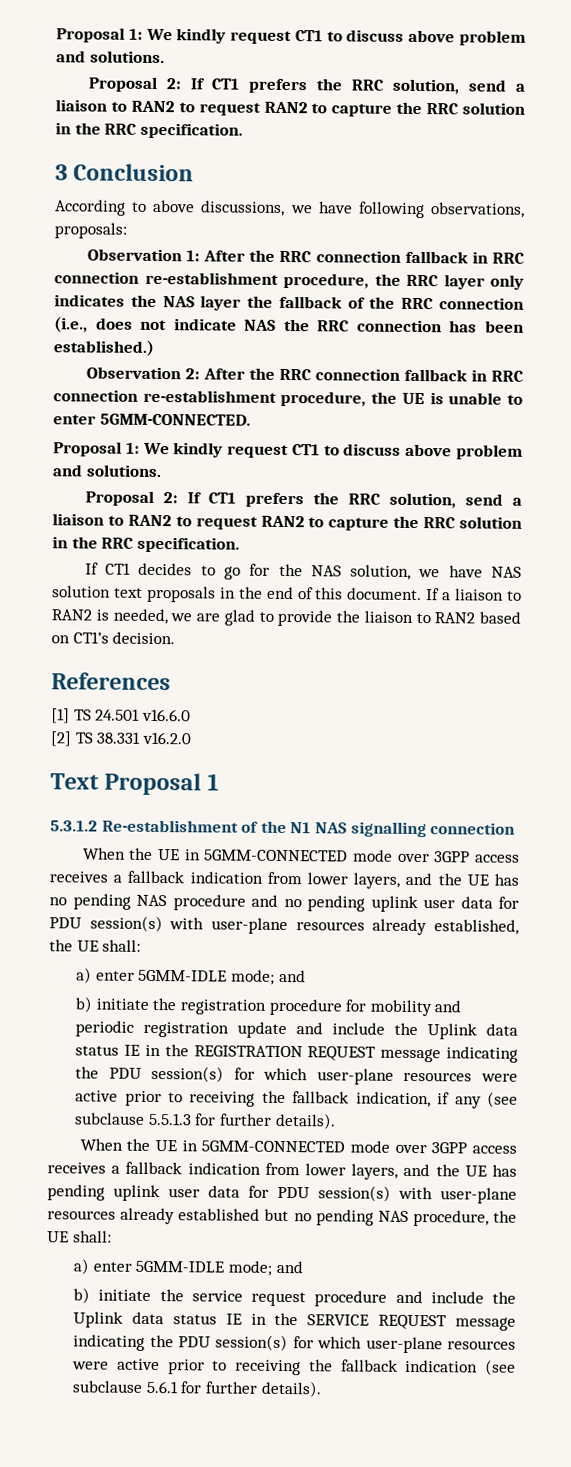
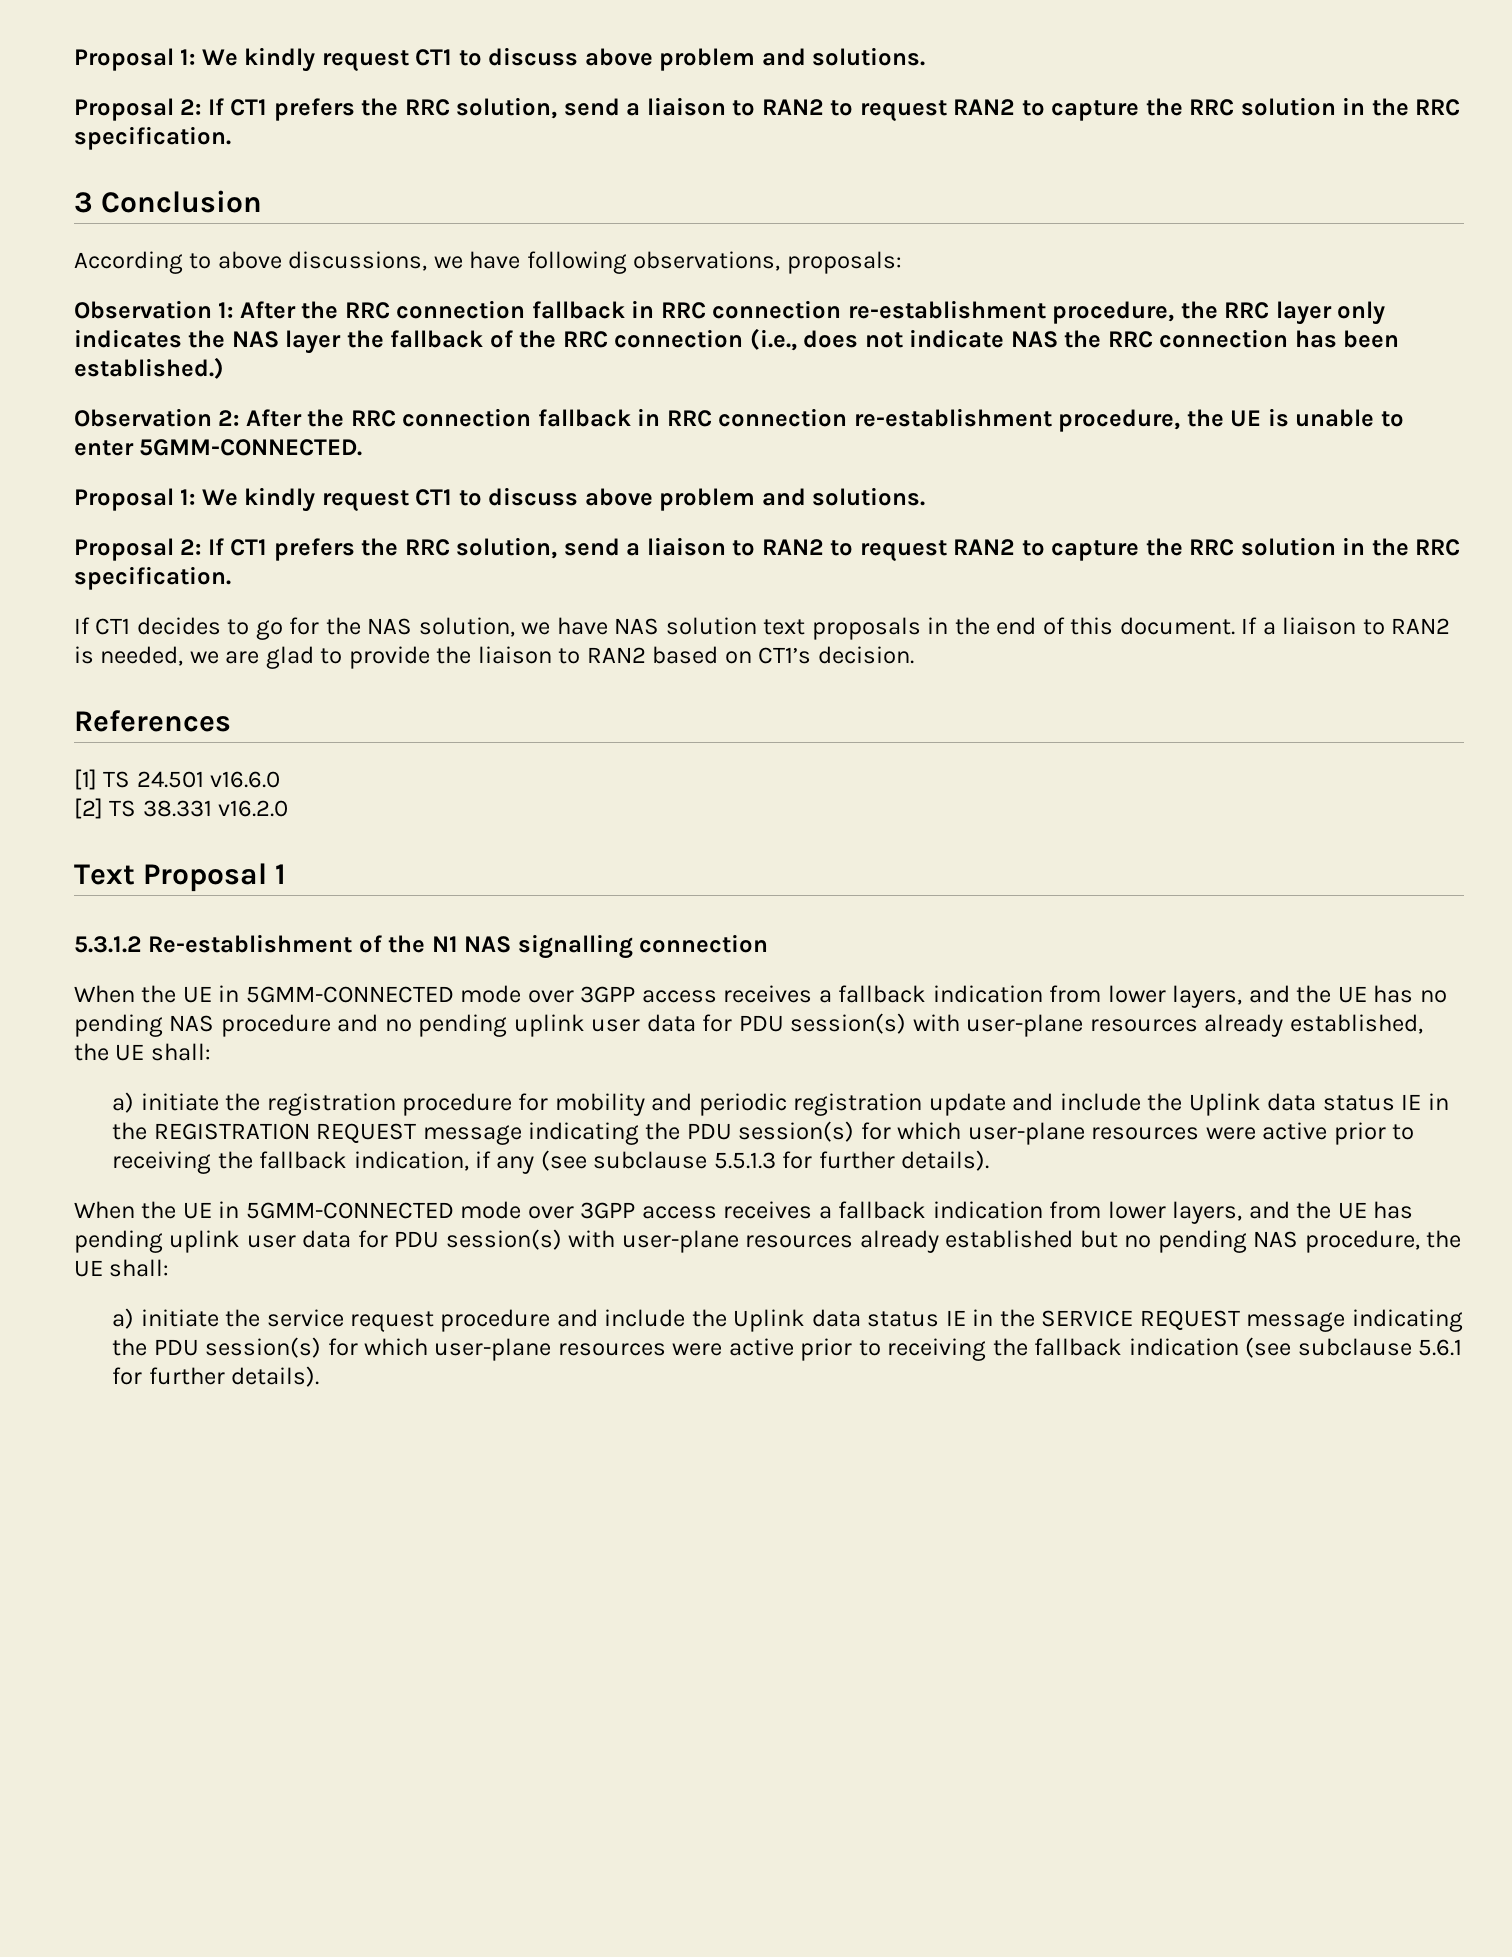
  When the UE in 5GMM-CONNECTED mode over 3GPP access receives a fallback indication from lower layers, and the UE has no pending NAS procedure and no pending uplink user data for PDU session(s) with user-plane resources already established, the UE shall:
- a) enter 5GMM-IDLE mode; and
- b) initiate the registration procedure for mobility and periodic registration update and include the Uplink data status IE in the REGISTRATION REQUEST message indicating the PDU session(s) for which user-plane resources were active prior to receiving the fallback indication, if any (see subclause 5.5.1.3 for further details).
+ a) initiate the registration procedure for mobility and periodic registration update and include the Uplink data status IE in the REGISTRATION REQUEST message indicating the PDU session(s) for which user-plane resources were active prior to receiving the fallback indication, if any (see subclause 5.5.1.3 for further details).
  When the UE in 5GMM-CONNECTED mode over 3GPP access receives a fallback indication from lower layers, and the UE has pending uplink user data for PDU session(s) with user-plane resources already established but no pending NAS procedure, the UE shall:
- a) enter 5GMM-IDLE mode; and
- b) initiate the service request procedure and include the Uplink data status IE in the SERVICE REQUEST message indicating the PDU session(s) for which user-plane resources were active prior to receiving the fallback indication (see subclause 5.6.1 for further details).
+ a) initiate the service request procedure and include the Uplink data status IE in the SERVICE REQUEST message indicating the PDU session(s) for which user-plane resources were active prior to receiving the fallback indication (see subclause 5.6.1 for further details).

